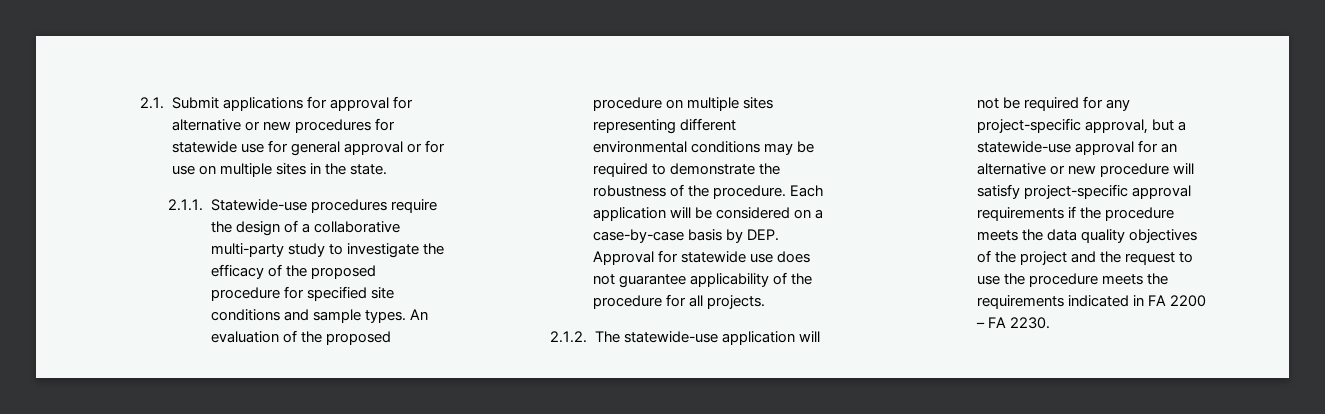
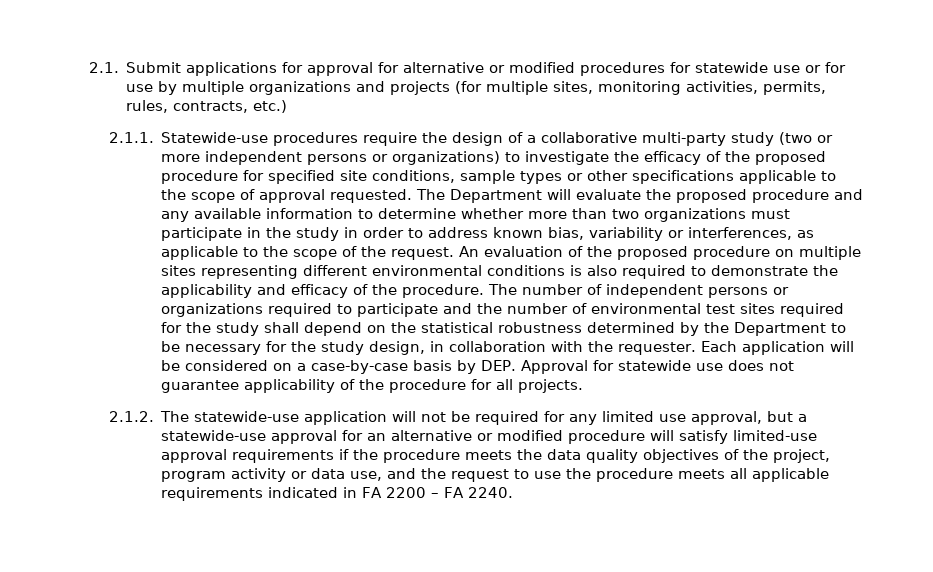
- 2.1. Submit applications for approval for alternative or new procedures for statewide use for general approval or for use on multiple sites in the state.
+ 2.1. Submit applications for approval for alternative or modified procedures for statewide use or for use by multiple organizations and projects (for multiple sites, monitoring activities, permits, rules, contracts, etc.)
- 2.1.1. Statewide-use procedures require the design of a collaborative multi-party study to investigate the efficacy of the proposed procedure for specified site conditions and sample types.
+ 2.1.1. Statewide-use procedures require the design of a collaborative multi-party study (two or more independent persons or organizations) to investigate the efficacy of the proposed procedure for specified site conditions, sample types or other specifications applicable to the scope of approval requested. The Department will evaluate the proposed procedure and any available information to determine whether more than two organizations must participate in the study in order to address known bias, variability or interferences, as applicable to the scope of the request.
- An evaluation of the proposed procedure on multiple sites representing different environmental conditions may be required to demonstrate the robustness of the procedure.
+ An evaluation of the proposed procedure on multiple sites representing different environmental conditions is also required to demonstrate the applicability and efficacy of the procedure. The number of independent persons or organizations required to participate and the number of environmental test sites required for the study shall depend on the statistical robustness determined by the Department to be necessary for the study design, in collaboration with the requester.
- 2.1.2. The statewide-use application will not be required for any project-specific approval, but a statewide-use approval for an alternative or new procedure will satisfy project-specific approval requirements if the procedure meets the data quality objectives of the project and the request to use the procedure meets the requirements indicated in FA 2200 – FA 2230.
+ 2.1.2. The statewide-use application will not be required for any limited use approval, but a statewide-use approval for an alternative or modified procedure will satisfy limited-use approval requirements if the procedure meets the data quality objectives of the project, program activity or data use, and the request to use the procedure meets all applicable requirements indicated in FA 2200 – FA 2240.

